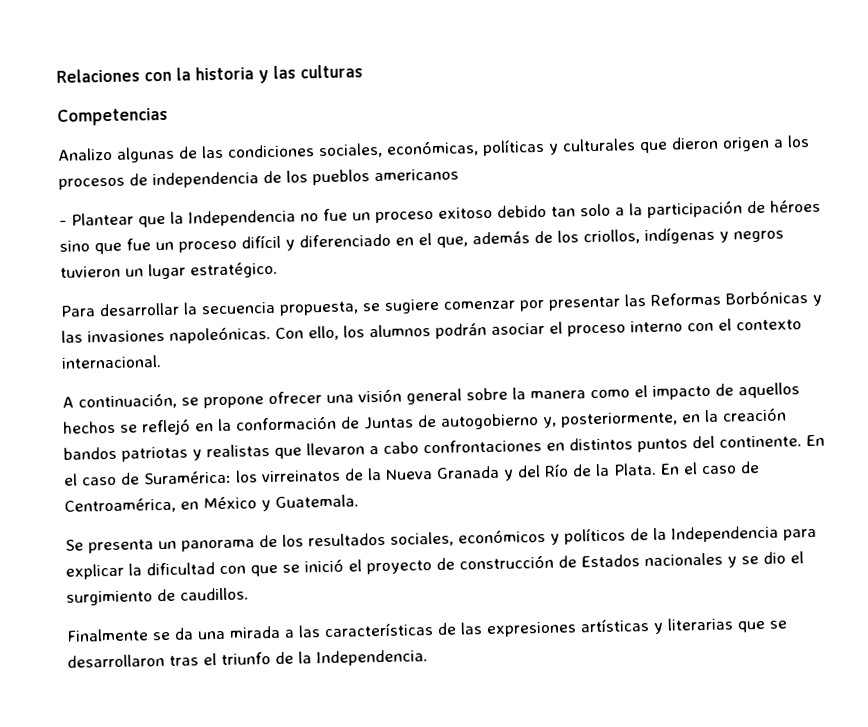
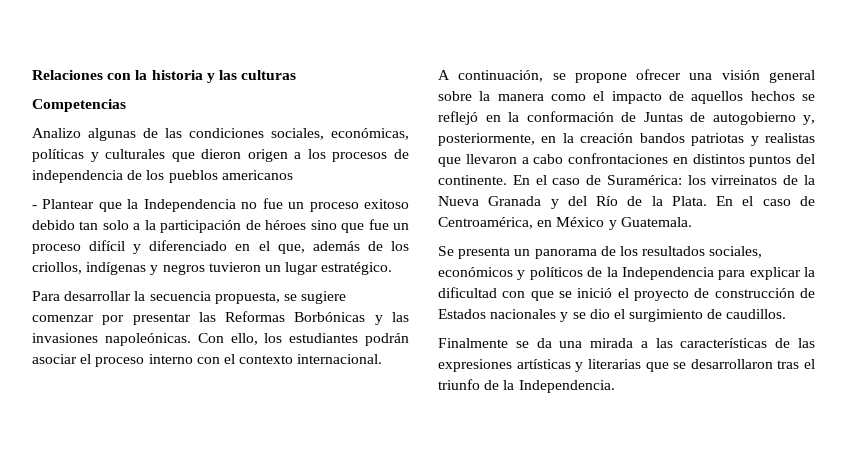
- Con ello, los alumnos podrán asociar el proceso interno con el contexto internacional.
+ Con ello, los estudiantes podrán asociar el proceso interno con el contexto internacional.

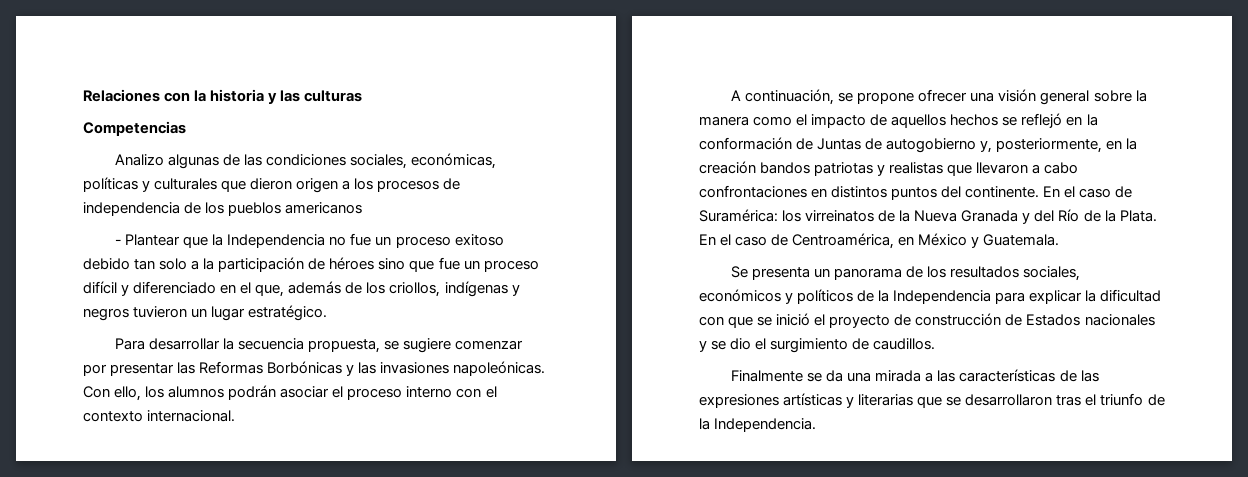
- Con ello, los estudiantes podrán asociar el proceso interno con el contexto internacional.
+ Con ello, los alumnos podrán asociar el proceso interno con el contexto internacional.

